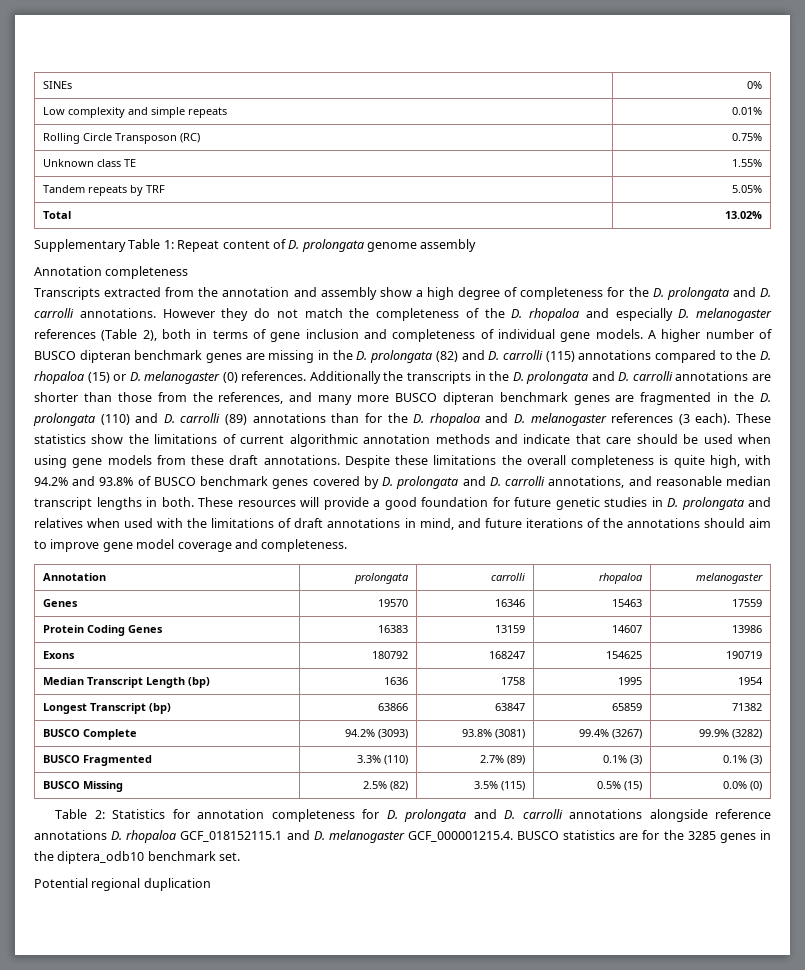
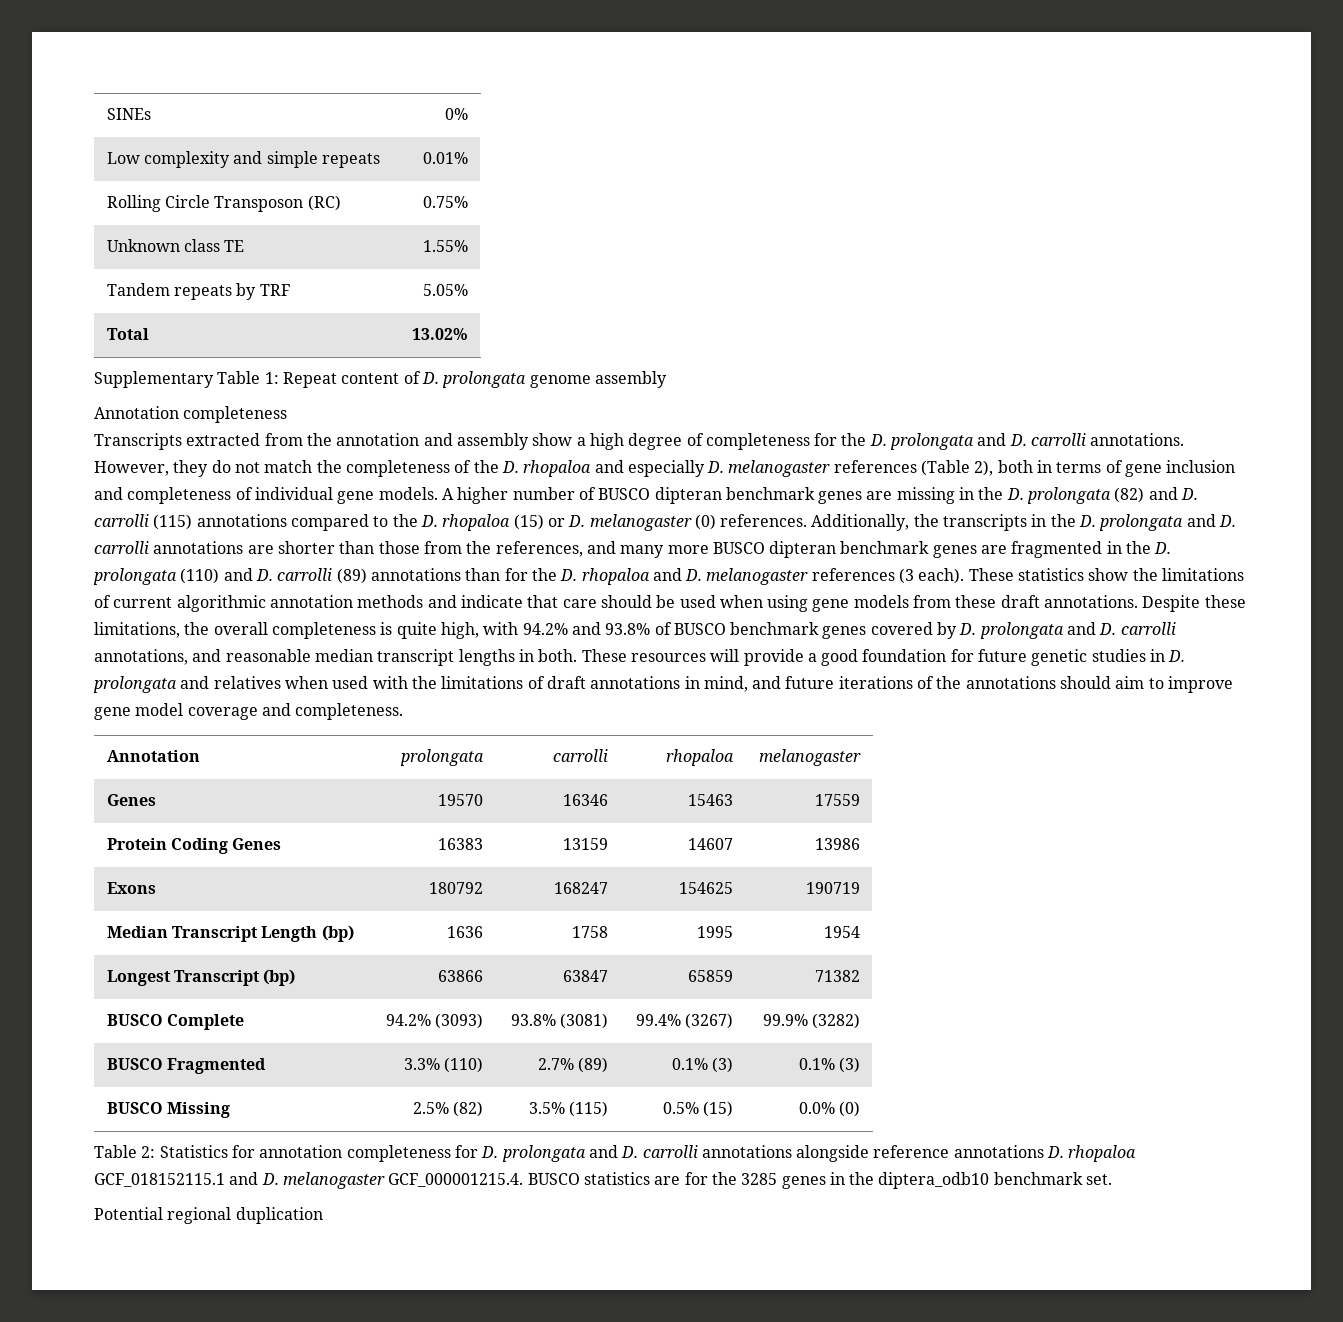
- However they do not match the completeness of the D. rhopaloa and especially D. melanogaster references (Table 2), both in terms of gene inclusion and completeness of individual gene models.
+ However, they do not match the completeness of the D. rhopaloa and especially D. melanogaster references (Table 2), both in terms of gene inclusion and completeness of individual gene models.
- Additionally the transcripts in the D. prolongata and D. carrolli annotations are shorter than those from the references, and many more BUSCO dipteran benchmark genes are fragmented in the D. prolongata (110) and D. carrolli (89) annotations than for the D. rhopaloa and D. melanogaster references (3 each).
+ Additionally, the transcripts in the D. prolongata and D. carrolli annotations are shorter than those from the references, and many more BUSCO dipteran benchmark genes are fragmented in the D. prolongata (110) and D. carrolli (89) annotations than for the D. rhopaloa and D. melanogaster references (3 each).
- Despite these limitations the overall completeness is quite high, with 94.2% and 93.8% of BUSCO benchmark genes covered by D. prolongata and D. carrolli annotations, and reasonable median transcript lengths in both.
+ Despite these limitations, the overall completeness is quite high, with 94.2% and 93.8% of BUSCO benchmark genes covered by D. prolongata and D. carrolli annotations, and reasonable median transcript lengths in both.

